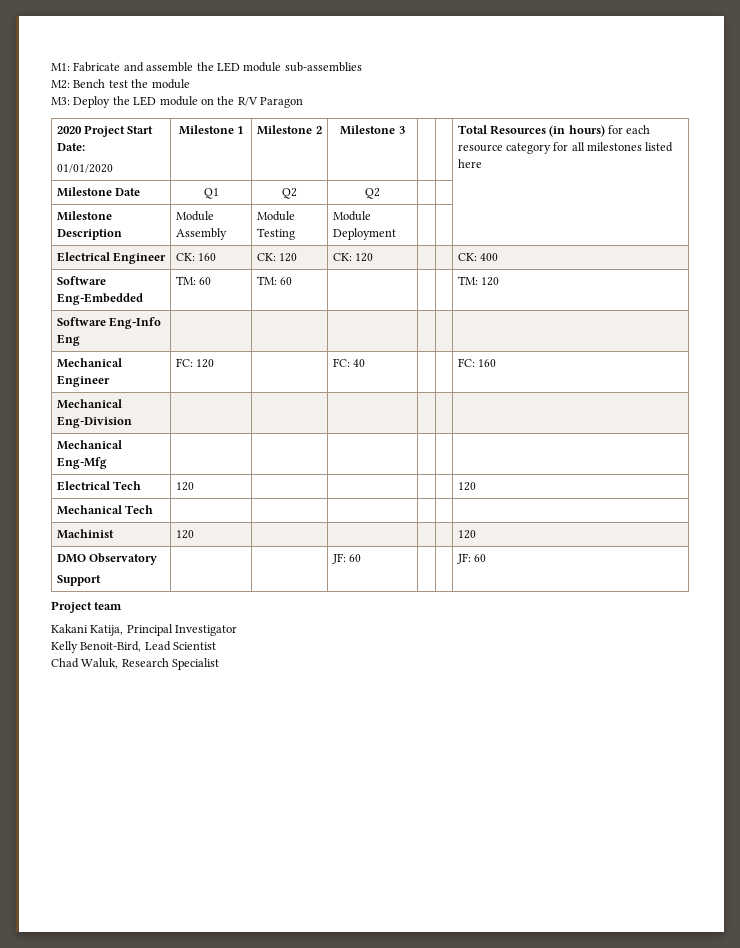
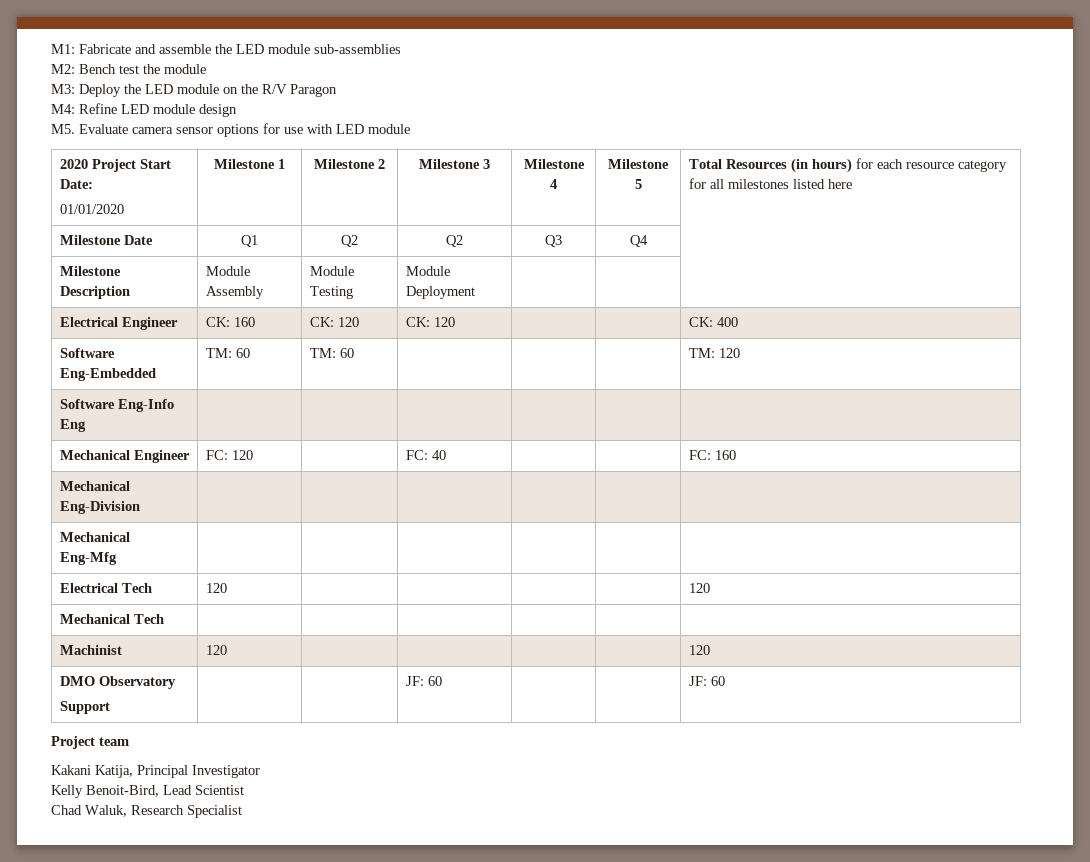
+ M4: Refine LED module design
+ M5. Evaluate camera sensor options for use with LED module
  2020 Project Start Date:
- 01/01/2020 | Milestone 1 | Milestone 2 | Milestone 3 | | | Total Resources (in hours) for each resource category for all milestones listed here
+ 01/01/2020 | Milestone 1 | Milestone 2 | Milestone 3 | Milestone 4 | Milestone 5 | Total Resources (in hours) for each resource category for all milestones listed here
- Milestone Date | Q1 | Q2 | Q2 | | |
+ Milestone Date | Q1 | Q2 | Q2 | Q3 | Q4 |

